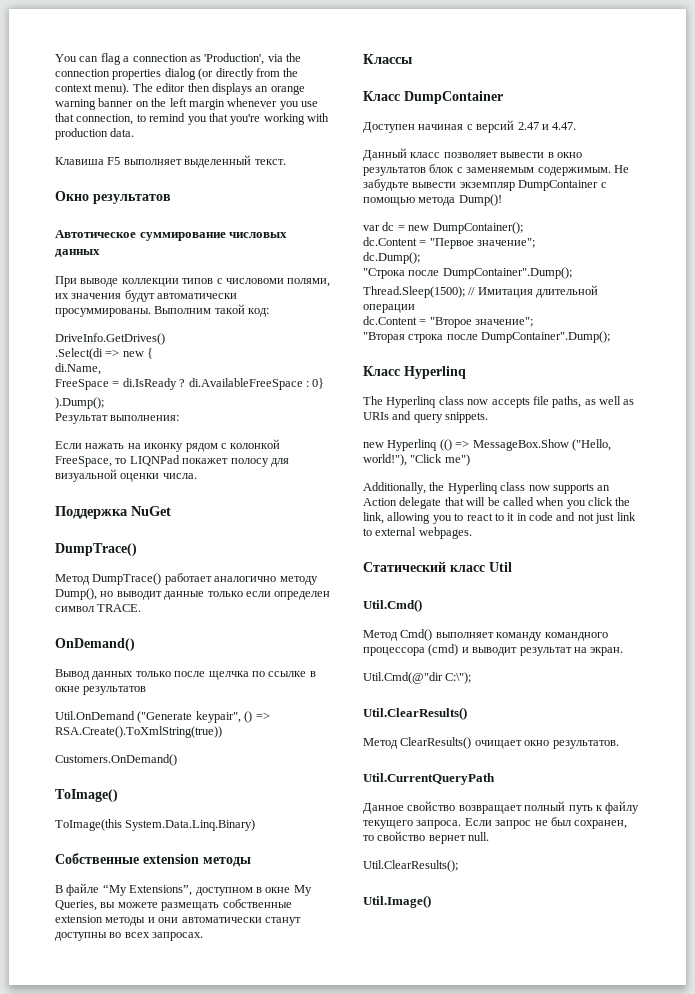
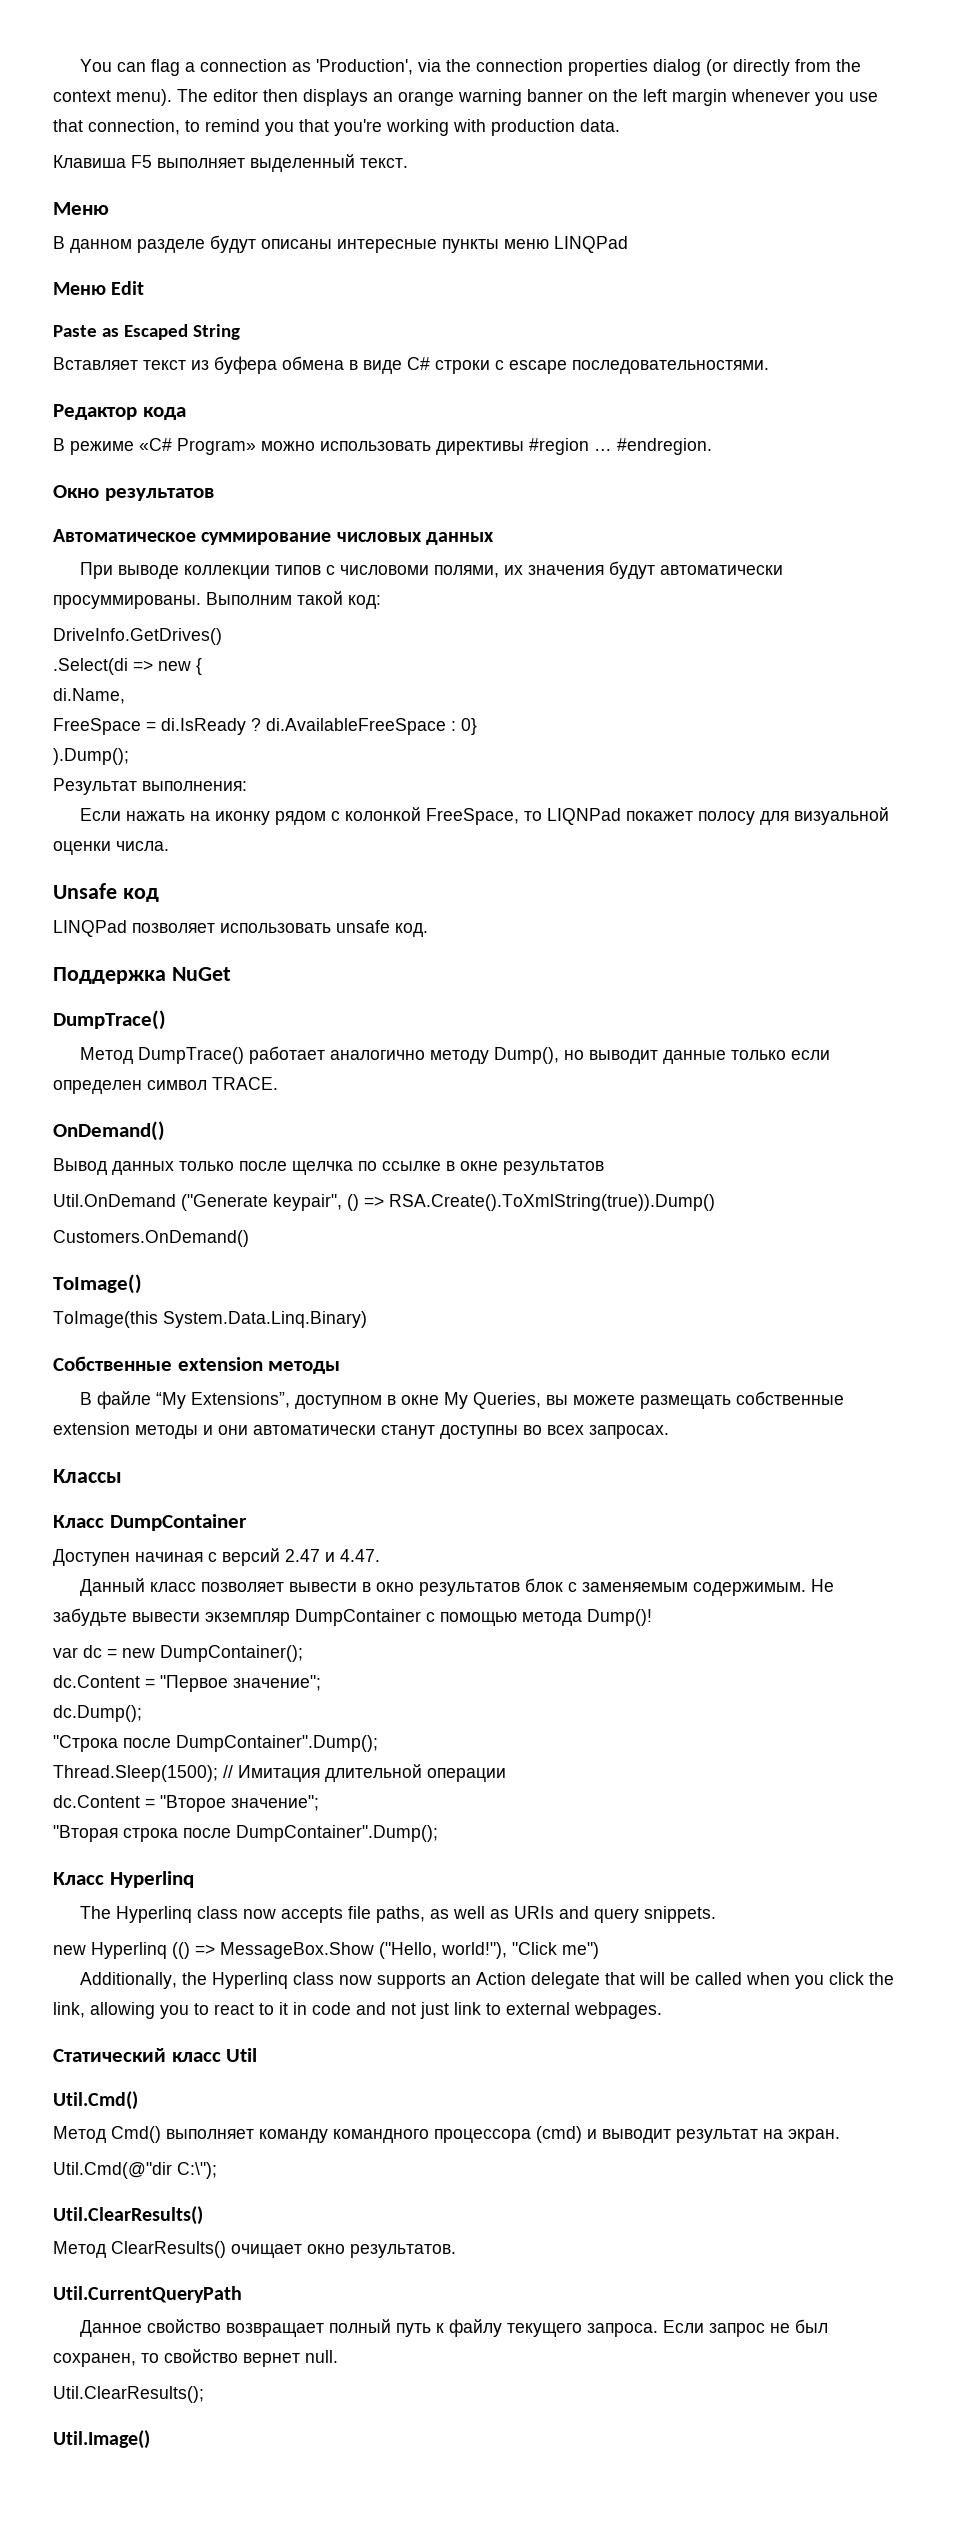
  Клавиша F5 выполняет выделенный текст.
+ Меню
+ В данном разделе будут описаны интересные пункты меню LINQPad
+ Меню Edit
+ Paste as Escaped String
+ Вставляет текст из буфера обмена в виде C# строки с escape последовательностями.
+ Редактор кода
+ В режиме «C# Program» можно использовать директивы #region … #endregion.
- Автотическое суммирование числовых данных
+ Автоматическое суммирование числовых данных
+ Unsafe код
+ LINQPad позволяет использовать unsafe код.
- Util.OnDemand ("Generate keypair", () => RSA.Create().ToXmlString(true))
+ Util.OnDemand ("Generate keypair", () => RSA.Create().ToXmlString(true)).Dump()

